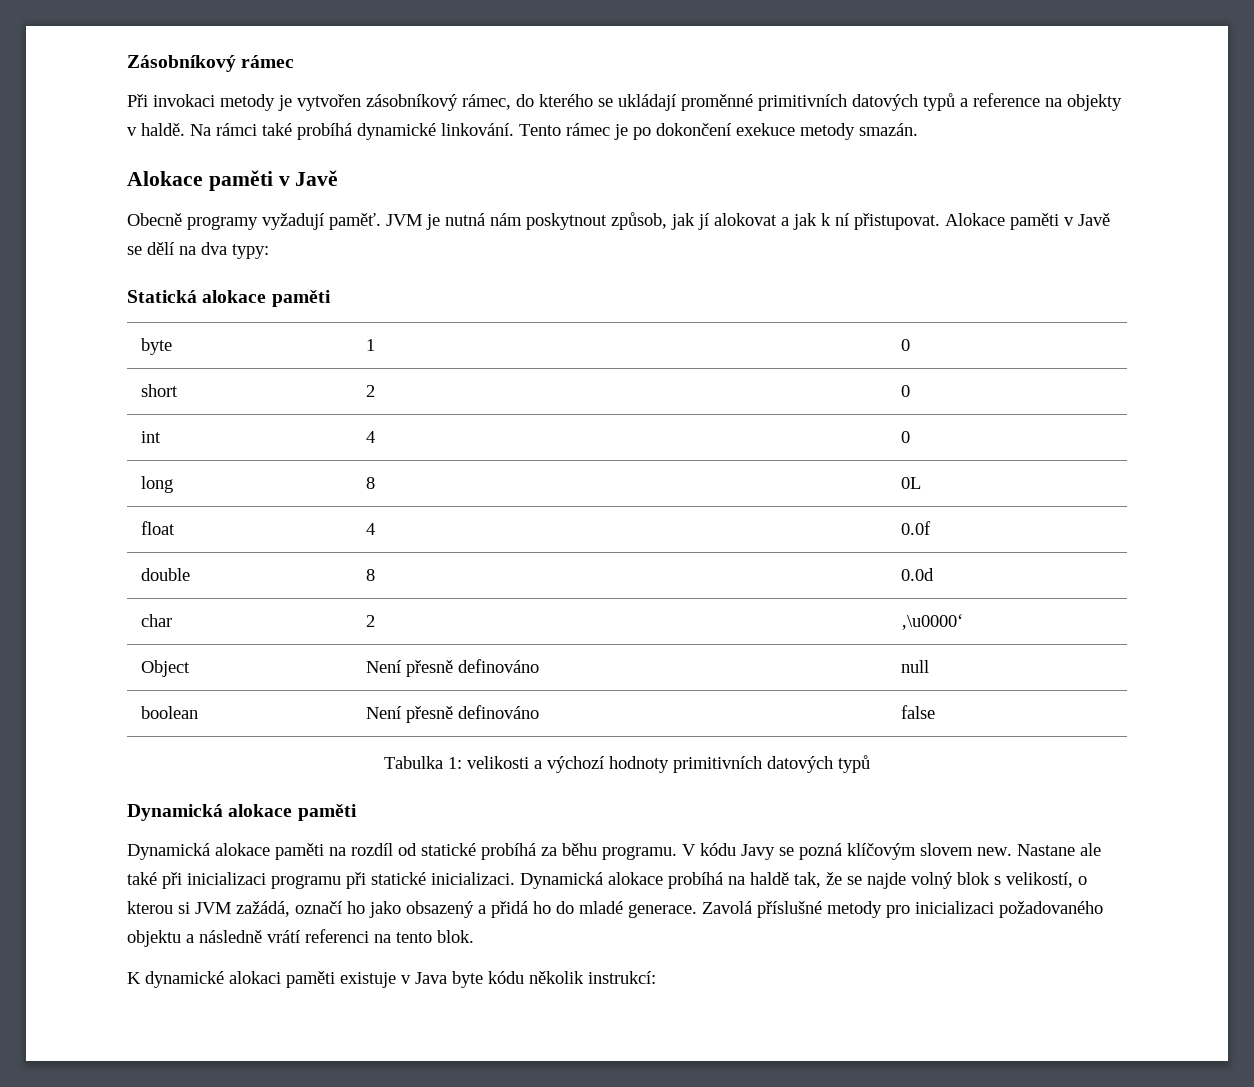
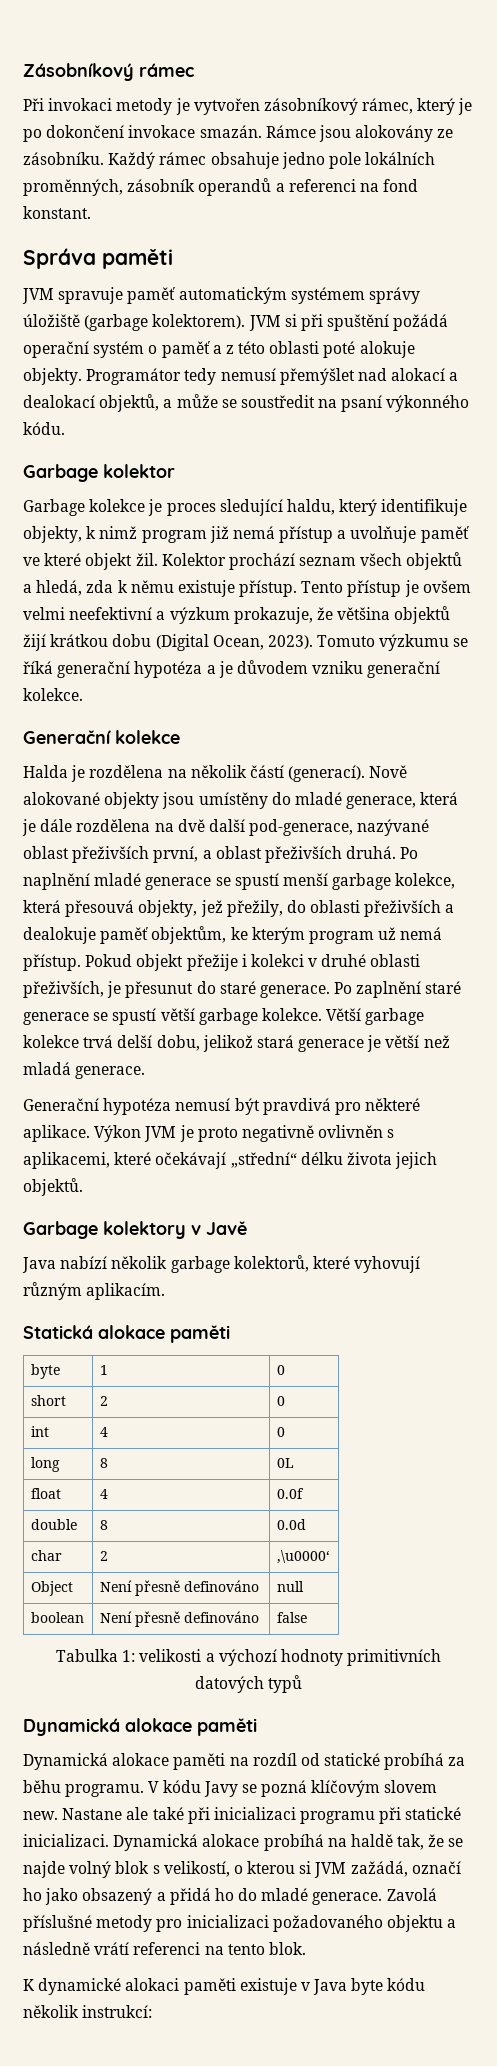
- Při invokaci metody je vytvořen zásobníkový rámec, do kterého se ukládají proměnné primitivních datových typů a reference na objekty v haldě. Na rámci také probíhá dynamické linkování. Tento rámec je po dokončení exekuce metody smazán.
- Alokace paměti v Javě
- Obecně programy vyžadují paměť. JVM je nutná nám poskytnout způsob, jak jí alokovat a jak k ní přistupovat. Alokace paměti v Javě se dělí na dva typy:
+ Při invokaci metody je vytvořen zásobníkový rámec, který je po dokončení invokace smazán. Rámce jsou alokovány ze zásobníku. Každý rámec obsahuje jedno pole lokálních proměnných, zásobník operandů a referenci na fond konstant.
+ Správa paměti
+ JVM spravuje paměť automatickým systémem správy úložiště (garbage kolektorem). JVM si při spuštění požádá operační systém o paměť a z této oblasti poté alokuje objekty. Programátor tedy nemusí přemýšlet nad alokací a dealokací objektů, a může se soustředit na psaní výkonného kódu.
+ Garbage kolektor
+ Garbage kolekce je proces sledující haldu, který identifikuje objekty, k nimž program již nemá přístup a uvolňuje paměť ve které objekt žil. Kolektor prochází seznam všech objektů a hledá, zda k němu existuje přístup. Tento přístup je ovšem velmi neefektivní a výzkum prokazuje, že většina objektů žijí krátkou dobu (Digital Ocean, 2023). Tomuto výzkumu se říká generační hypotéza a je důvodem vzniku generační kolekce.
+ Generační kolekce
+ Halda je rozdělena na několik částí (generací). Nově alokované objekty jsou umístěny do mladé generace, která je dále rozdělena na dvě další pod-generace, nazývané oblast přeživších první, a oblast přeživších druhá. Po naplnění mladé generace se spustí menší garbage kolekce, která přesouvá objekty, jež přežily, do oblasti přeživších a dealokuje paměť objektům, ke kterým program už nemá přístup. Pokud objekt přežije i kolekci v druhé oblasti přeživších, je přesunut do staré generace. Po zaplnění staré generace se spustí větší garbage kolekce. Větší garbage kolekce trvá delší dobu, jelikož stará generace je větší než mladá generace.
+ Generační hypotéza nemusí být pravdivá pro některé aplikace. Výkon JVM je proto negativně ovlivněn s aplikacemi, které očekávají „střední“ délku života jejich objektů.
+ Garbage kolektory v Javě
+ Java nabízí několik garbage kolektorů, které vyhovují různým aplikacím.

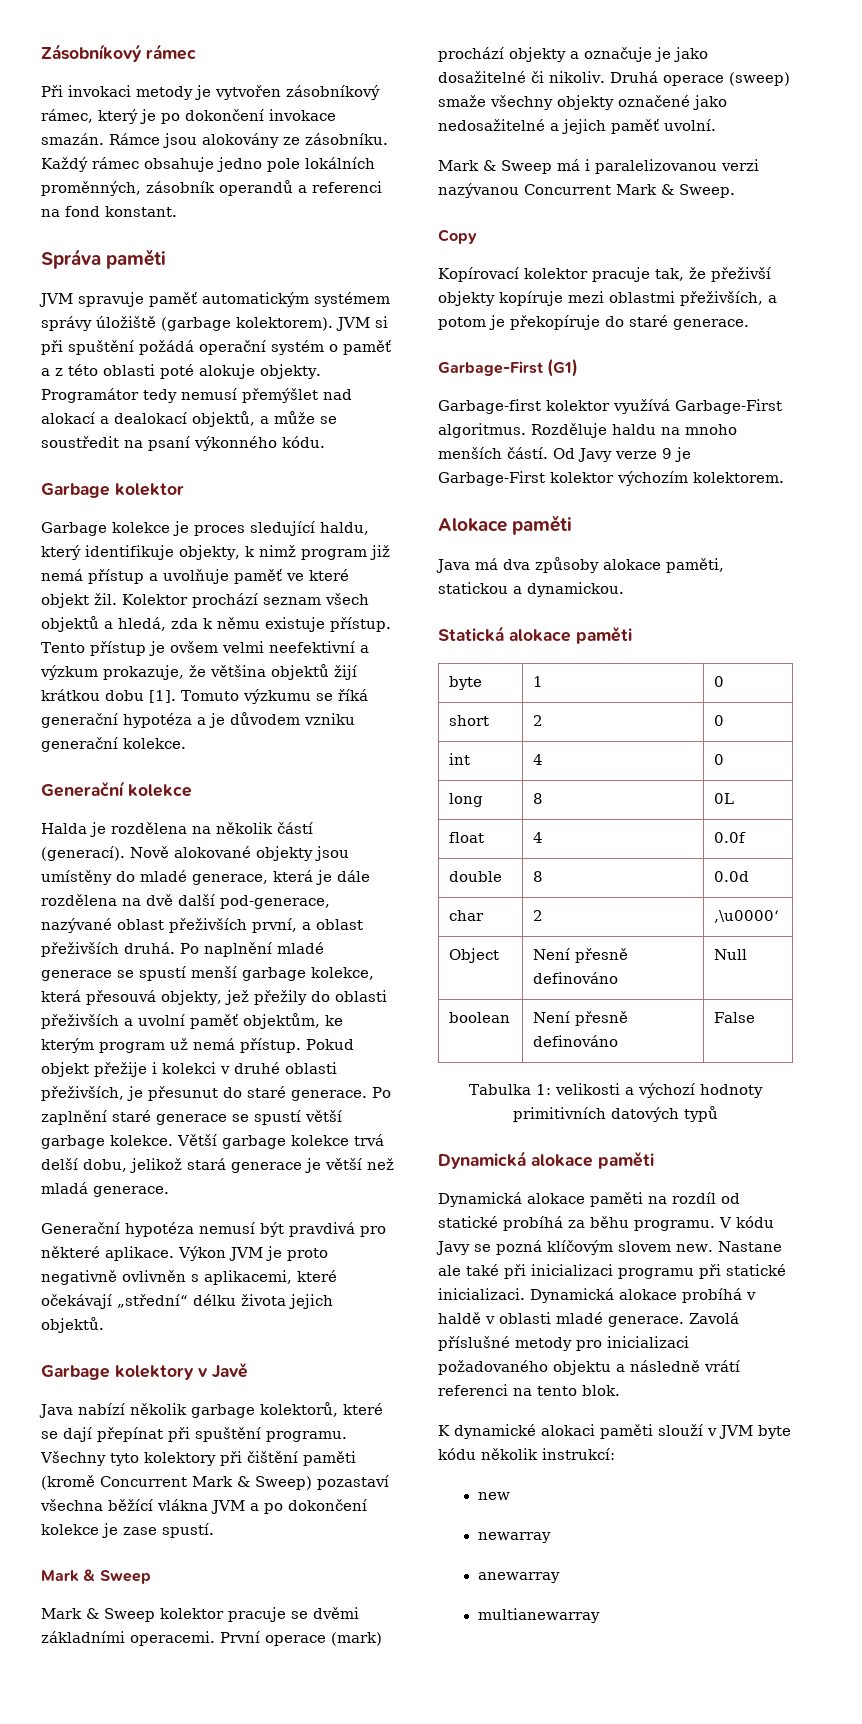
- Tento přístup je ovšem velmi neefektivní a výzkum prokazuje, že většina objektů žijí krátkou dobu (Digital Ocean, 2023).
+ Tento přístup je ovšem velmi neefektivní a výzkum prokazuje, že většina objektů žijí krátkou dobu [1].
- Po naplnění mladé generace se spustí menší garbage kolekce, která přesouvá objekty, jež přežily, do oblasti přeživších a dealokuje paměť objektům, ke kterým program už nemá přístup.
+ Po naplnění mladé generace se spustí menší garbage kolekce, která přesouvá objekty, jež přežily do oblasti přeživších a uvolní paměť objektům, ke kterým program už nemá přístup.
- Java nabízí několik garbage kolektorů, které vyhovují různým aplikacím.
+ Java nabízí několik garbage kolektorů, které se dají přepínat při spuštění programu. Všechny tyto kolektory při čištění paměti (kromě Concurrent Mark & Sweep) pozastaví všechna běžící vlákna JVM a po dokončení kolekce je zase spustí.
+ Mark & Sweep
+ Mark & Sweep kolektor pracuje se dvěmi základními operacemi. První operace (mark) prochází objekty a označuje je jako dosažitelné či nikoliv. Druhá operace (sweep) smaže všechny objekty označené jako nedosažitelné a jejich paměť uvolní.
+ Mark & Sweep má i paralelizovanou verzi nazývanou Concurrent Mark & Sweep.
+ Copy
+ Kopírovací kolektor pracuje tak, že přeživší objekty kopíruje mezi oblastmi přeživších, a potom je překopíruje do staré generace.
+ Garbage-First (G1)
+ Garbage-first kolektor využívá Garbage-First algoritmus. Rozděluje haldu na mnoho menších částí. Od Javy verze 9 je Garbage-First kolektor výchozím kolektorem.
+ Alokace paměti
+ Java má dva způsoby alokace paměti, statickou a dynamickou.
- Object | Není přesně definováno | null
+ Object | Není přesně definováno | Null
- boolean | Není přesně definováno | false
+ boolean | Není přesně definováno | False
- Dynamická alokace probíhá na haldě tak, že se najde volný blok s velikostí, o kterou si JVM zažádá, označí ho jako obsazený a přidá ho do mladé generace.
+ Dynamická alokace probíhá v haldě v oblasti mladé generace.
- K dynamické alokaci paměti existuje v Java byte kódu několik instrukcí:
+ K dynamické alokaci paměti slouží v JVM byte kódu několik instrukcí:
+ new
+ newarray
+ anewarray
+ multianewarray

